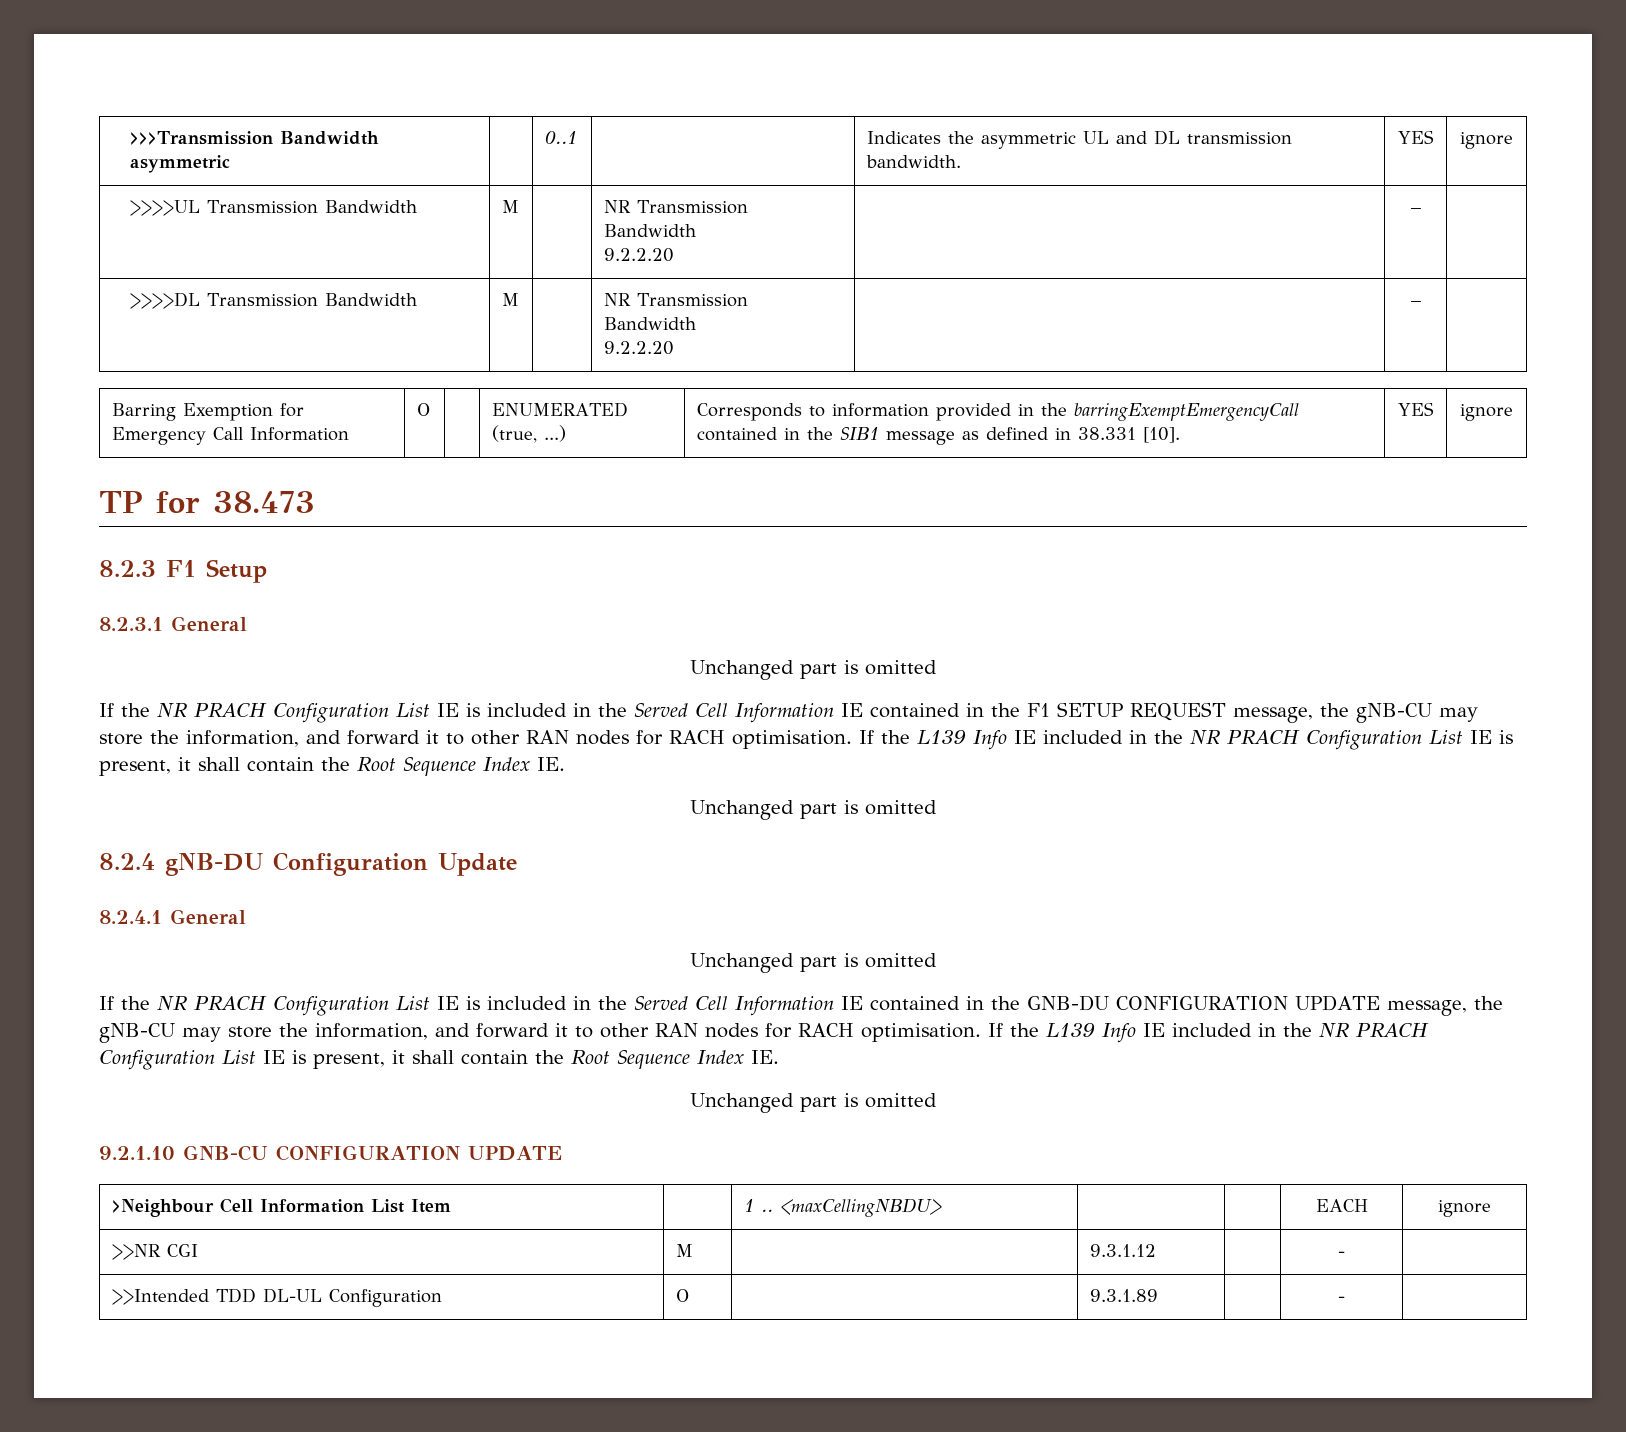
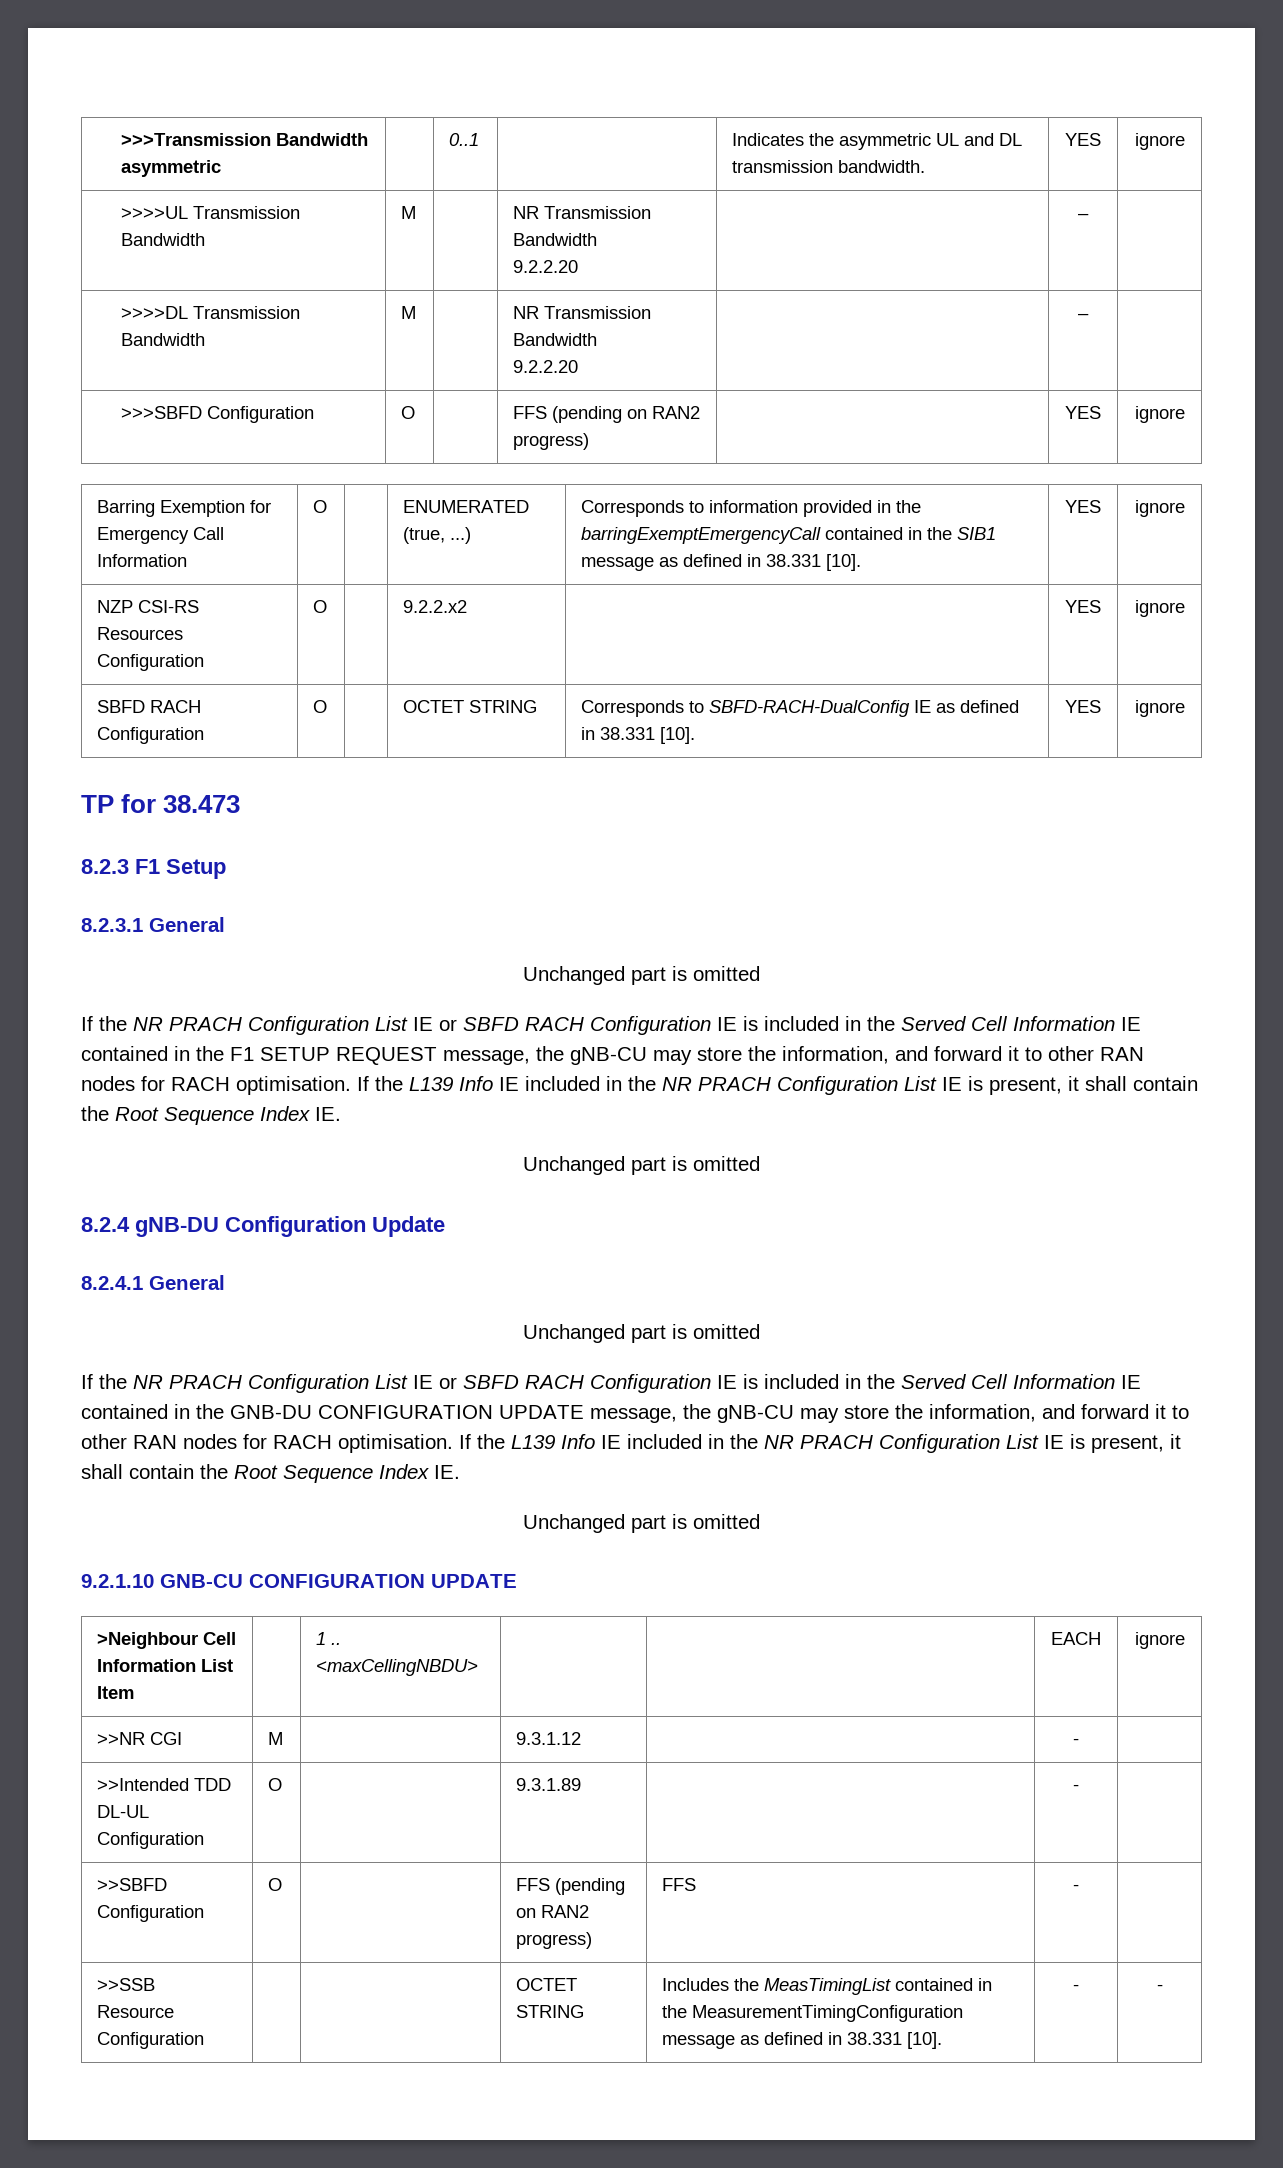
+ >>>SBFD Configuration | O | | FFS (pending on RAN2 progress) | | YES | ignore
+ NZP CSI-RS Resources Configuration | O | | 9.2.2.x2 | | YES | ignore
+ SBFD RACH Configuration | O | | OCTET STRING | Corresponds to SBFD-RACH-DualConfig IE as defined in 38.331 [10]. | YES | ignore
- If the NR PRACH Configuration List IE is included in the Served Cell Information IE contained in the F1 SETUP REQUEST message, the gNB-CU may store the information, and forward it to other RAN nodes for RACH optimisation.
+ If the NR PRACH Configuration List IE or SBFD RACH Configuration IE is included in the Served Cell Information IE contained in the F1 SETUP REQUEST message, the gNB-CU may store the information, and forward it to other RAN nodes for RACH optimisation.
- If the NR PRACH Configuration List IE is included in the Served Cell Information IE contained in the GNB-DU CONFIGURATION UPDATE message, the gNB-CU may store the information, and forward it to other RAN nodes for RACH optimisation.
+ If the NR PRACH Configuration List IE or SBFD RACH Configuration IE is included in the Served Cell Information IE contained in the GNB-DU CONFIGURATION UPDATE message, the gNB-CU may store the information, and forward it to other RAN nodes for RACH optimisation.
+ >>SBFD Configuration | O | | FFS (pending on RAN2 progress) | FFS | - |
+ >>SSB Resource Configuration | | | OCTET STRING | Includes the MeasTimingList contained in the MeasurementTimingConfiguration message as defined in 38.331 [10]. | - | -

